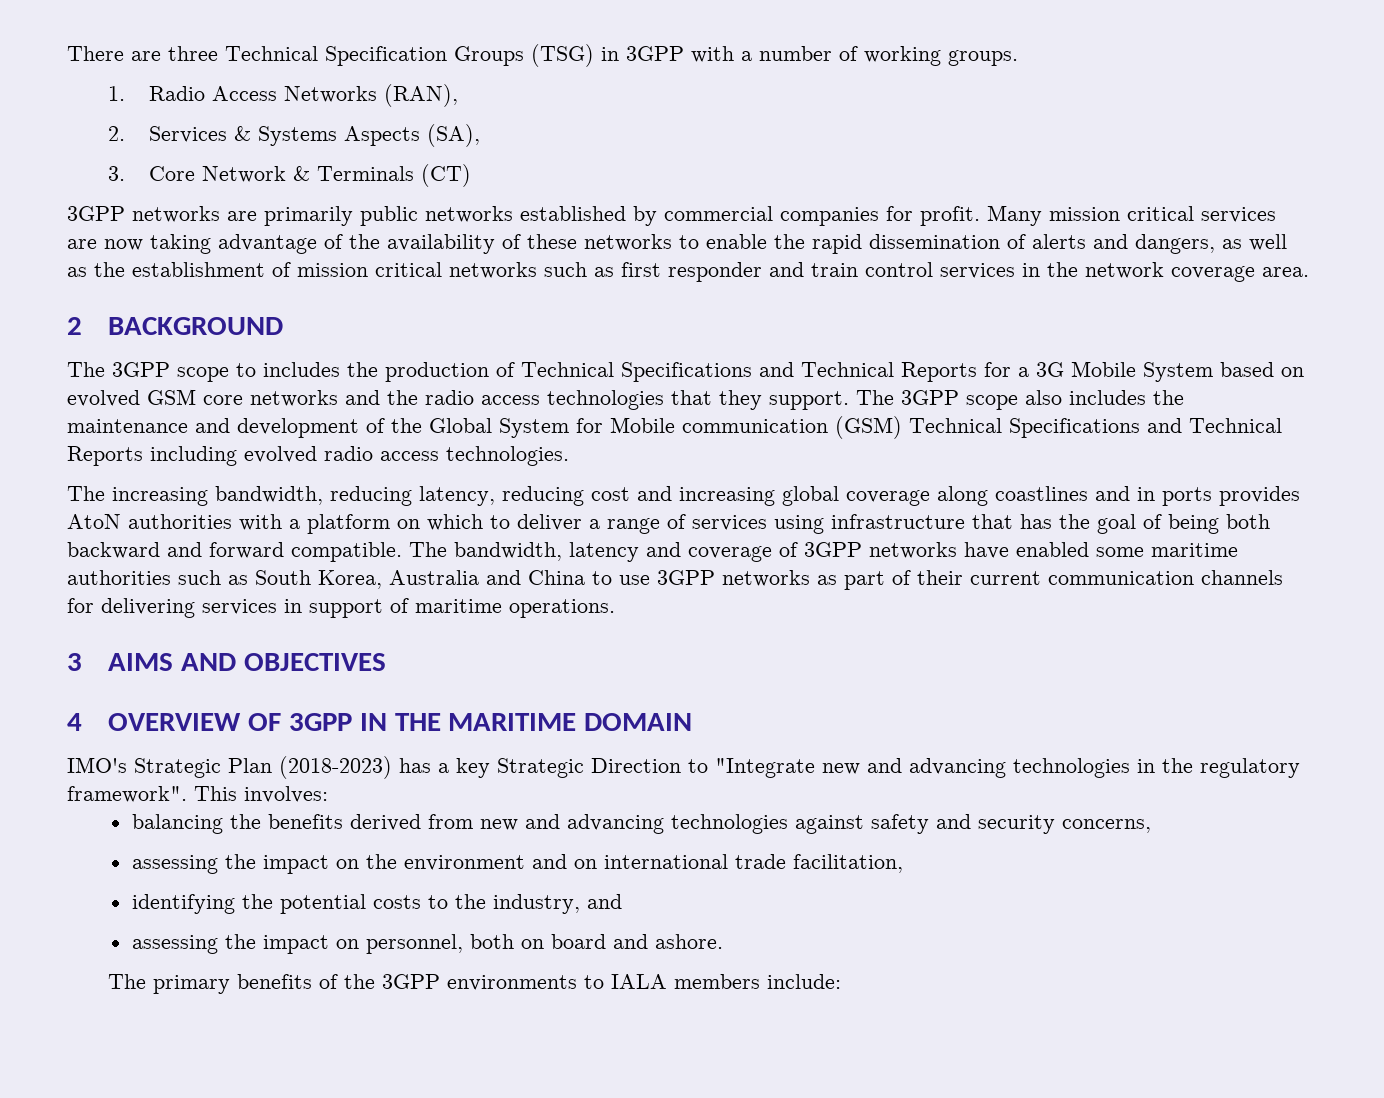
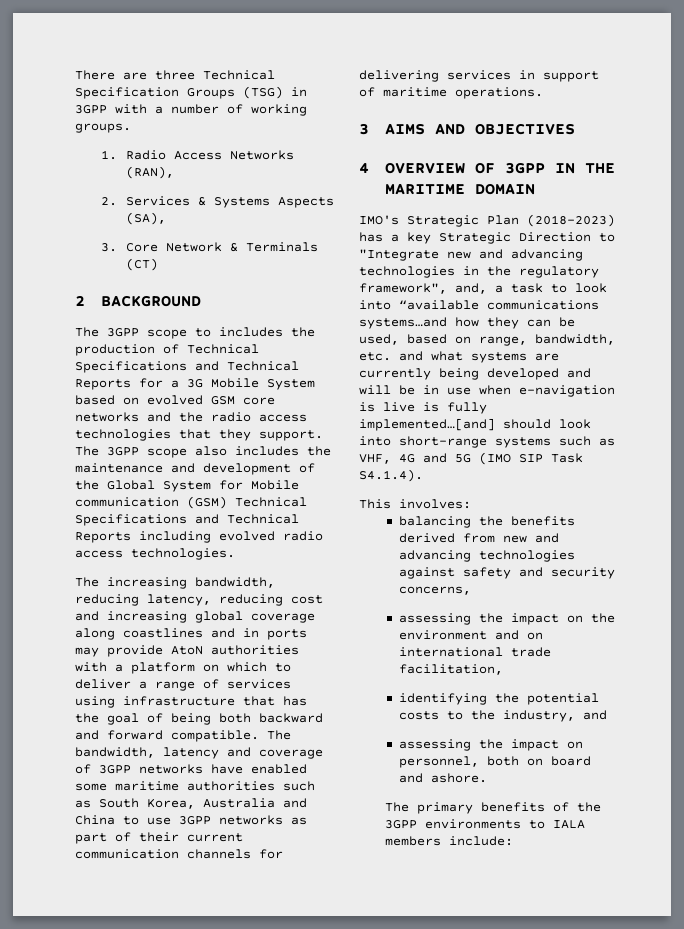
- 3GPP networks are primarily public networks established by commercial companies for profit. Many mission critical services are now taking advantage of the availability of these networks to enable the rapid dissemination of alerts and dangers, as well as the establishment of mission critical networks such as first responder and train control services in the network coverage area.
- The increasing bandwidth, reducing latency, reducing cost and increasing global coverage along coastlines and in ports provides AtoN authorities with a platform on which to deliver a range of services using infrastructure that has the goal of being both backward and forward compatible.
+ The increasing bandwidth, reducing latency, reducing cost and increasing global coverage along coastlines and in ports may provide AtoN authorities with a platform on which to deliver a range of services using infrastructure that has the goal of being both backward and forward compatible.
- IMO's Strategic Plan (2018-2023) has a key Strategic Direction to "Integrate new and advancing technologies in the regulatory framework". This involves:
+ IMO's Strategic Plan (2018-2023) has a key Strategic Direction to "Integrate new and advancing technologies in the regulatory framework", and, a task to look into “available communications systems…and how they can be used, based on range, bandwidth, etc. and what systems are currently being developed and will be in use when e-navigation is live is fully implemented…[and] should look into short-range systems such as VHF, 4G and 5G (IMO SIP Task S4.1.4).
+ This involves:

